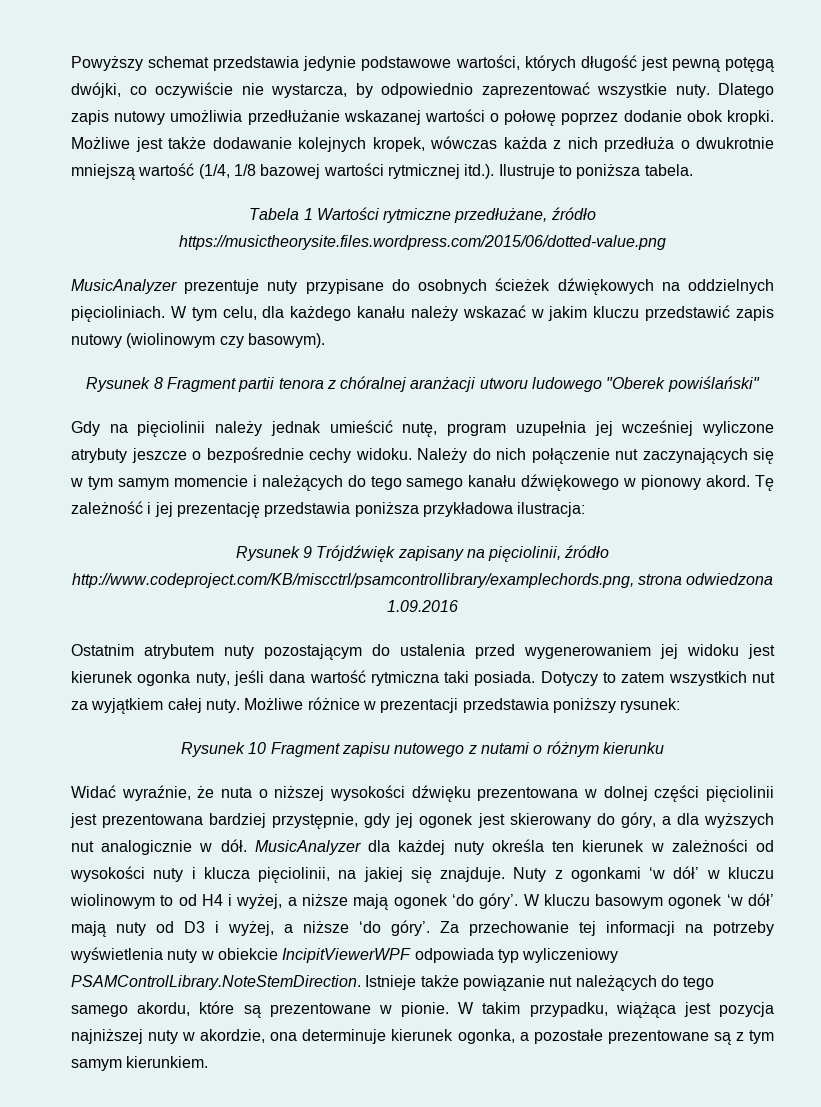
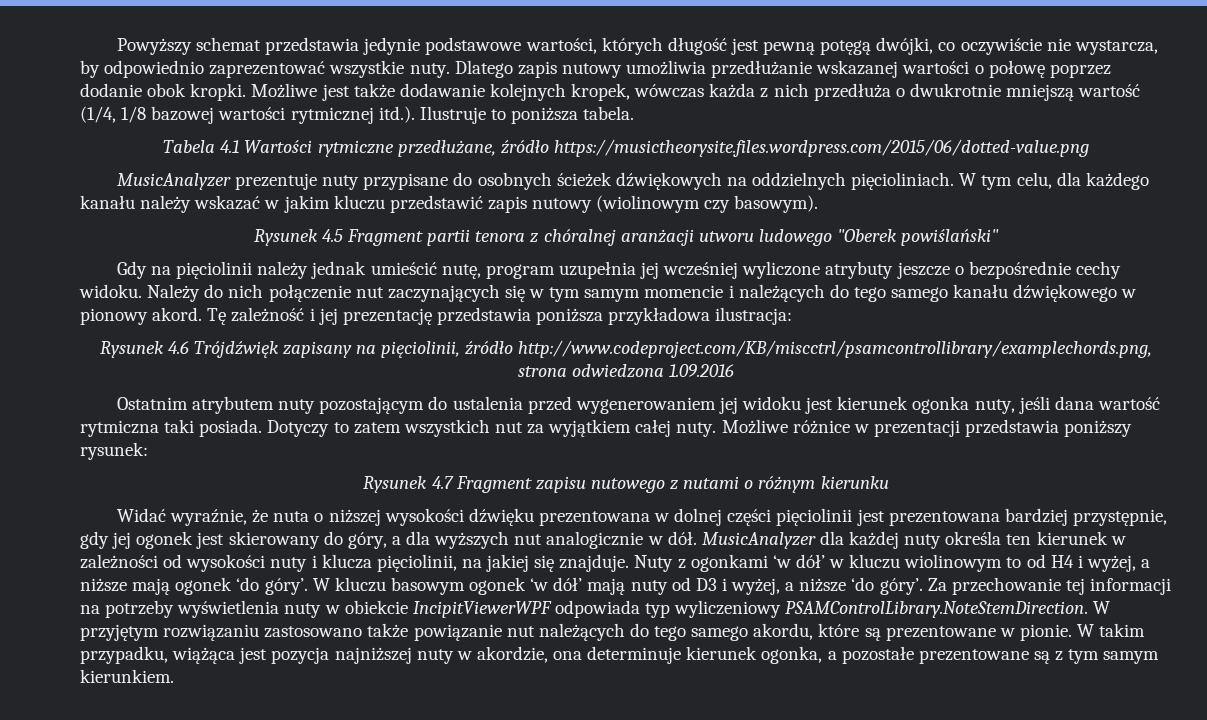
- Tabela 1 Wartości rytmiczne przedłużane, źródło https://musictheorysite.files.wordpress.com/2015/06/dotted-value.png
+ Tabela 4.1 Wartości rytmiczne przedłużane, źródło https://musictheorysite.files.wordpress.com/2015/06/dotted-value.png
- Rysunek 8 Fragment partii tenora z chóralnej aranżacji utworu ludowego "Oberek powiślański"
+ Rysunek 4.5 Fragment partii tenora z chóralnej aranżacji utworu ludowego "Oberek powiślański"
- Rysunek 9 Trójdźwięk zapisany na pięciolinii, źródło http://www.codeproject.com/KB/miscctrl/psamcontrollibrary/examplechords.png, strona odwiedzona 1.09.2016
+ Rysunek 4.6 Trójdźwięk zapisany na pięciolinii, źródło http://www.codeproject.com/KB/miscctrl/psamcontrollibrary/examplechords.png, strona odwiedzona 1.09.2016
- Rysunek 10 Fragment zapisu nutowego z nutami o różnym kierunku
+ Rysunek 4.7 Fragment zapisu nutowego z nutami o różnym kierunku
- Za przechowanie tej informacji na potrzeby wyświetlenia nuty w obiekcie IncipitViewerWPF odpowiada typ wyliczeniowy PSAMControlLibrary.NoteStemDirection. Istnieje także powiązanie nut należących do tego samego akordu, które są prezentowane w pionie.
+ Za przechowanie tej informacji na potrzeby wyświetlenia nuty w obiekcie IncipitViewerWPF odpowiada typ wyliczeniowy PSAMControlLibrary.NoteStemDirection. W przyjętym rozwiązaniu zastosowano także powiązanie nut należących do tego samego akordu, które są prezentowane w pionie.

